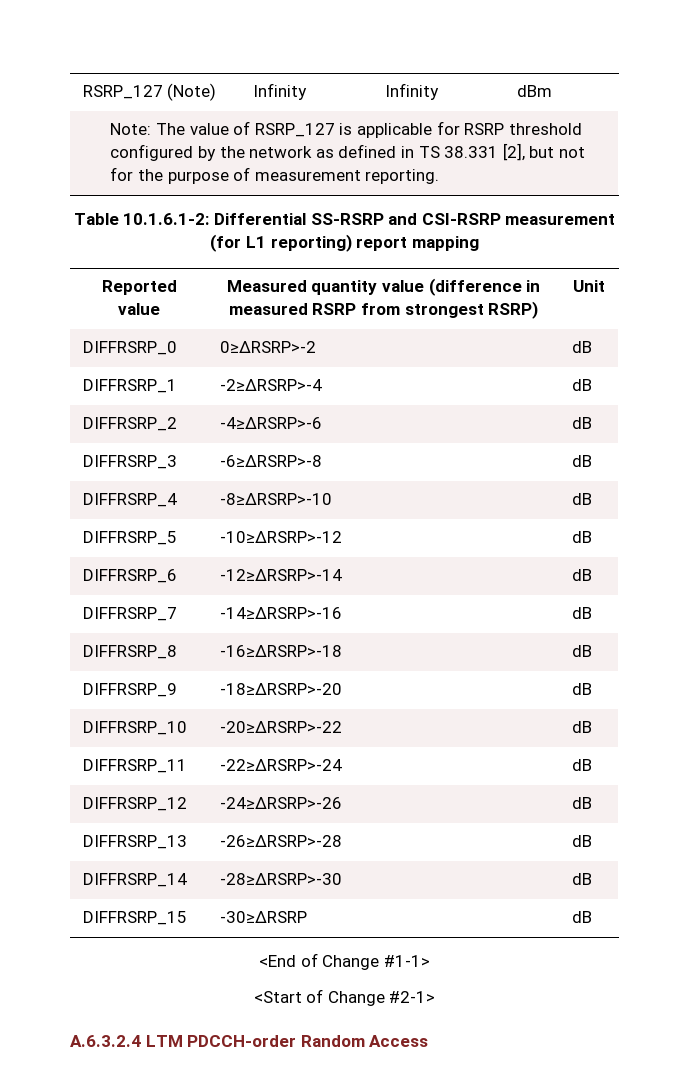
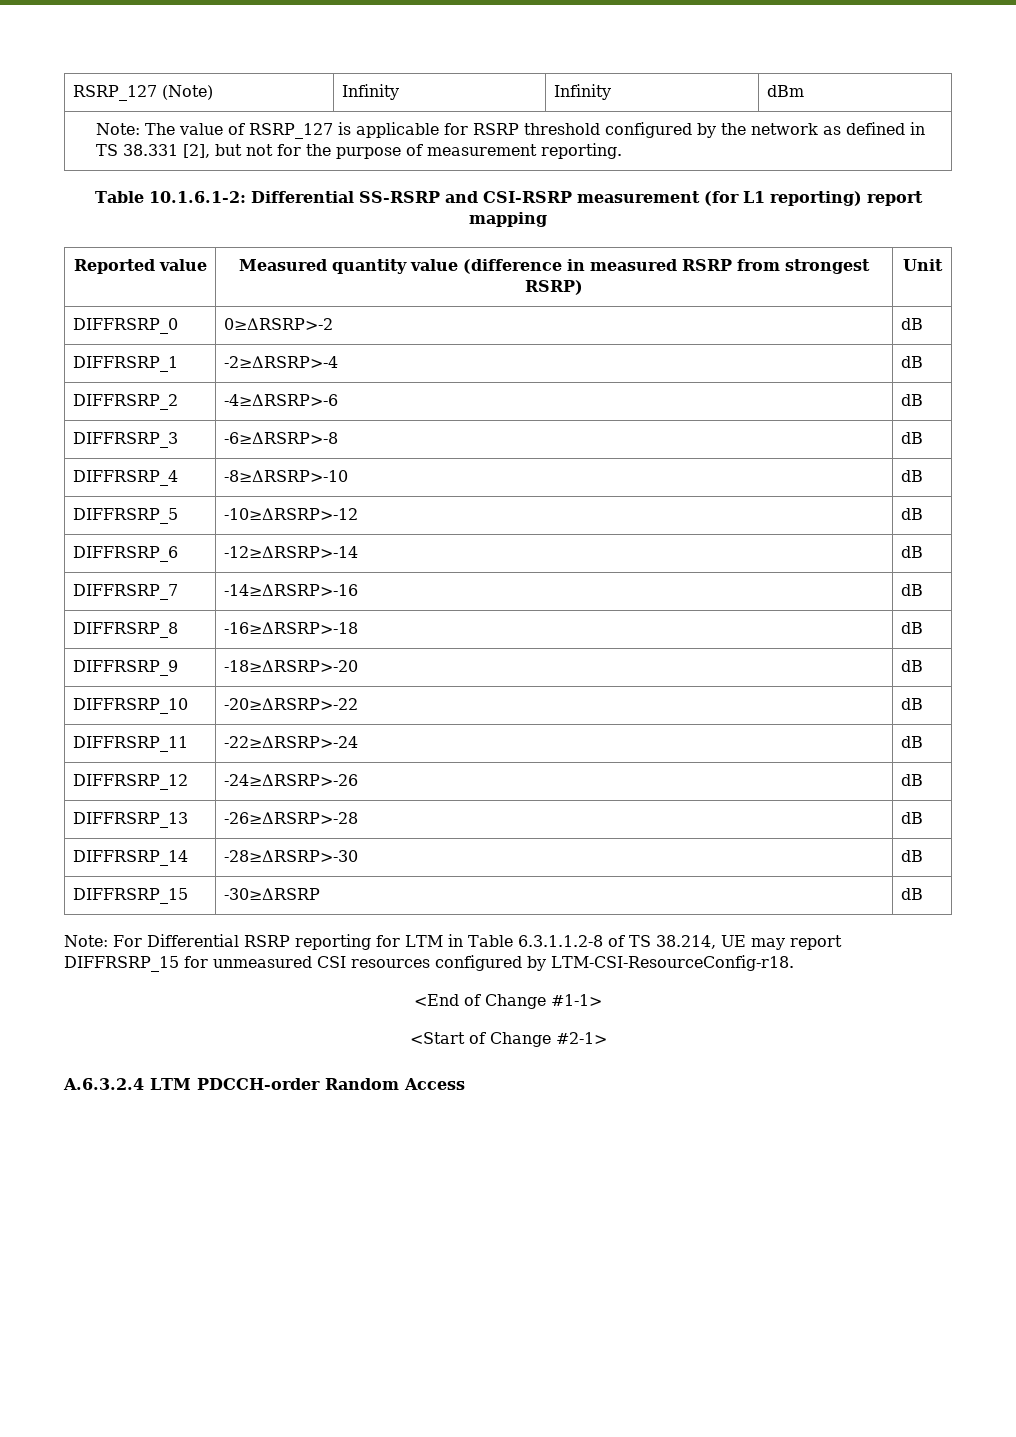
+ Note: For Differential RSRP reporting for LTM in Table 6.3.1.1.2-8 of TS 38.214, UE may report DIFFRSRP_15 for unmeasured CSI resources configured by LTM-CSI-ResourceConfig-r18.

